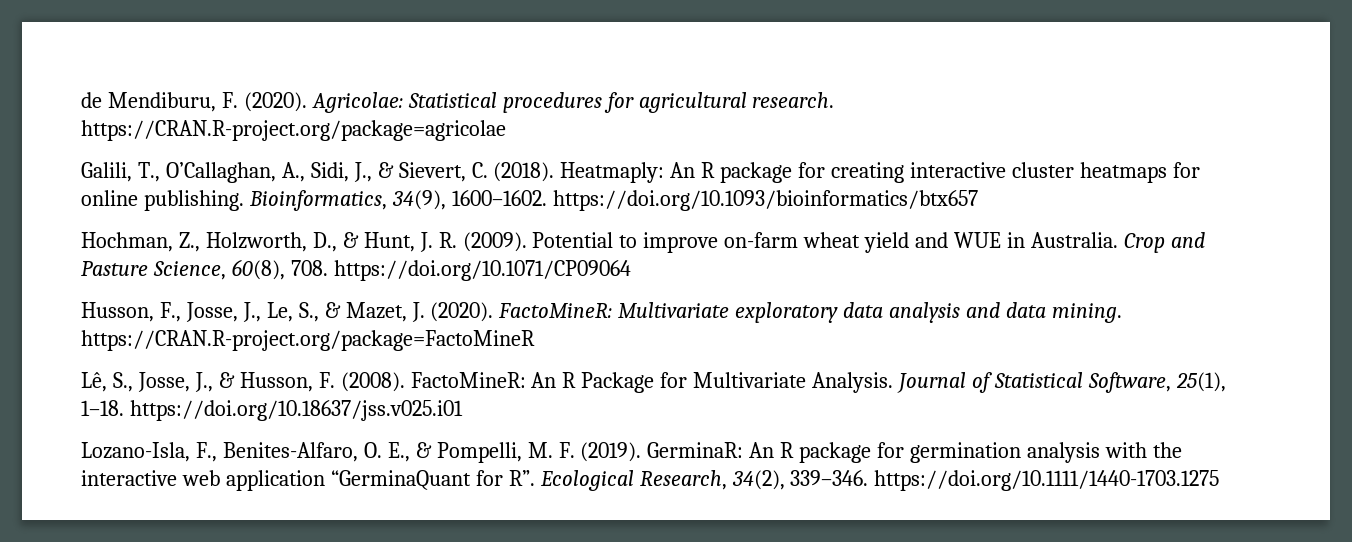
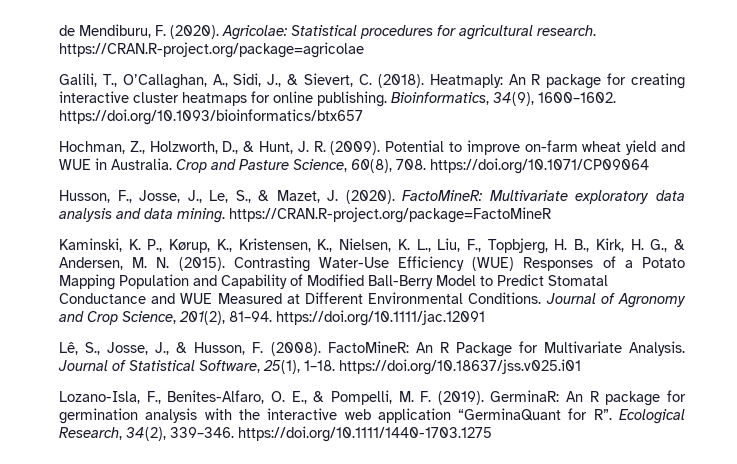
+ Kaminski, K. P., Kørup, K., Kristensen, K., Nielsen, K. L., Liu, F., Topbjerg, H. B., Kirk, H. G., & Andersen, M. N. (2015). Contrasting Water-Use Efficiency (WUE) Responses of a Potato Mapping Population and Capability of Modified Ball-Berry Model to Predict Stomatal Conductance and WUE Measured at Different Environmental Conditions. Journal of Agronomy and Crop Science, 201(2), 81–94. https://doi.org/10.1111/jac.12091

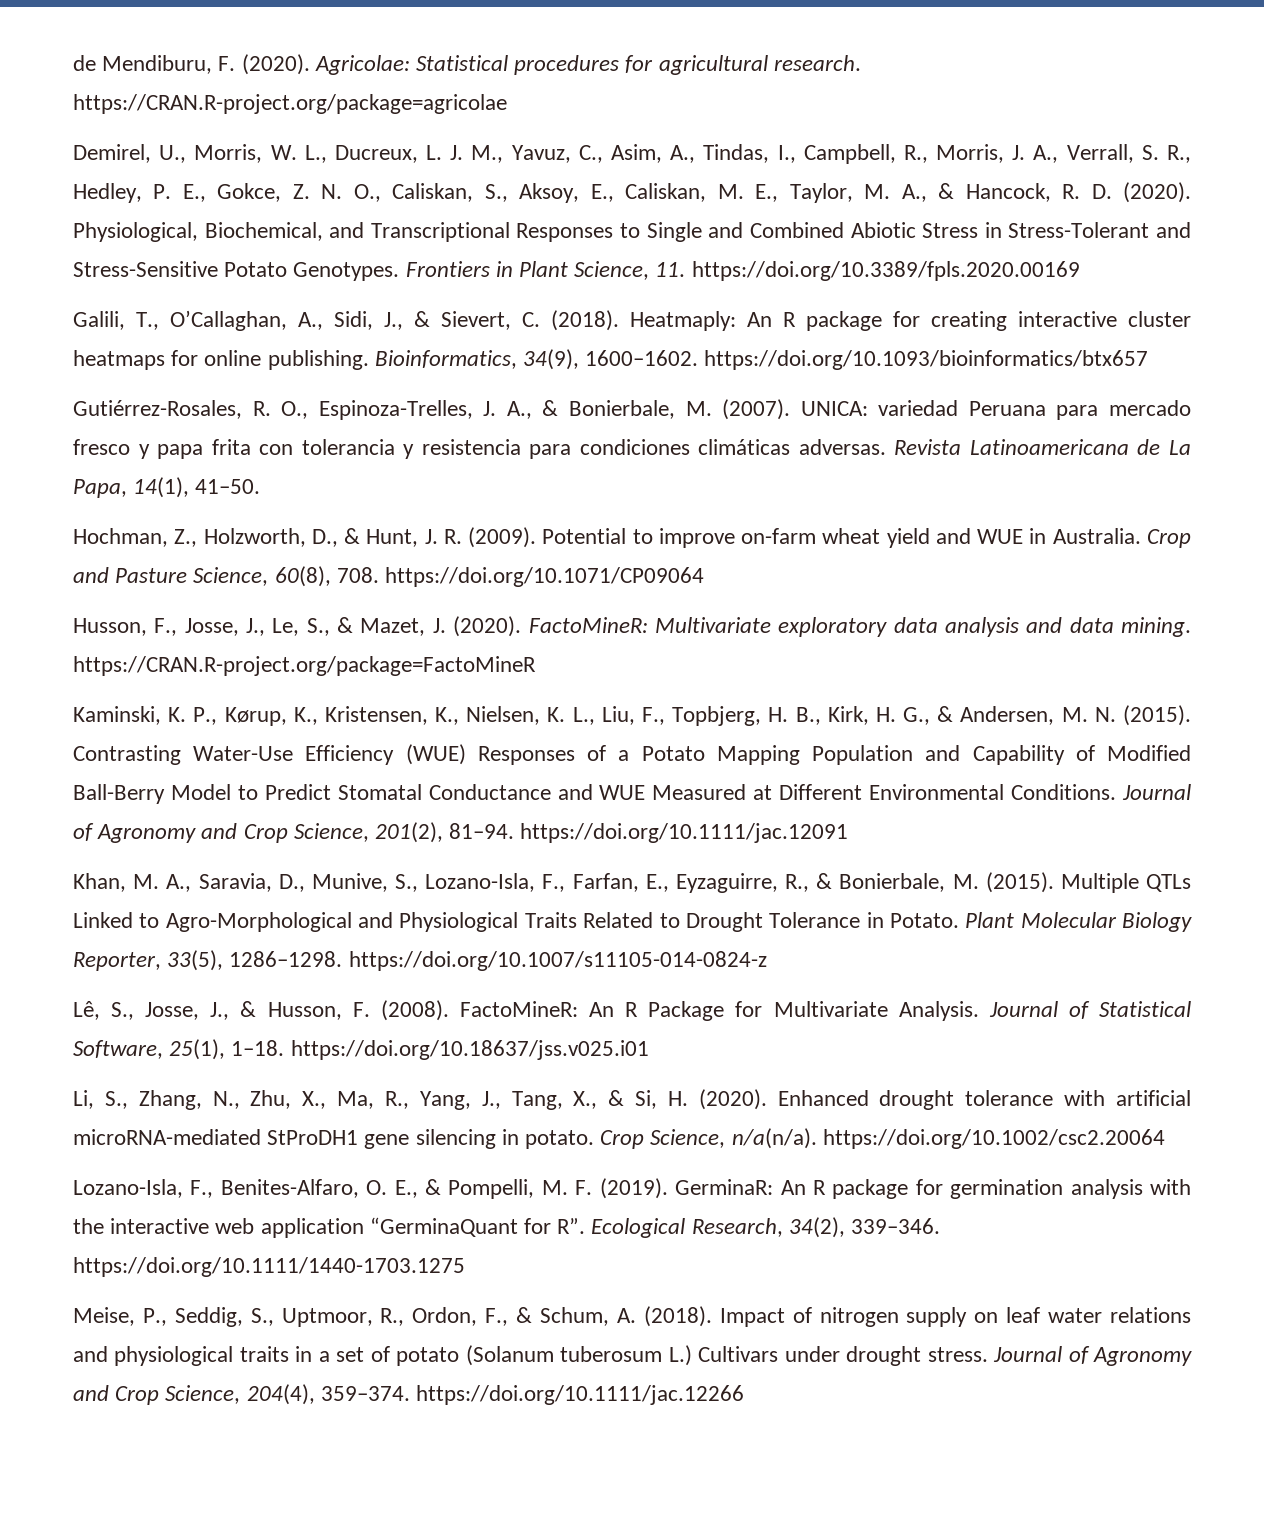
+ Demirel, U., Morris, W. L., Ducreux, L. J. M., Yavuz, C., Asim, A., Tindas, I., Campbell, R., Morris, J. A., Verrall, S. R., Hedley, P. E., Gokce, Z. N. O., Caliskan, S., Aksoy, E., Caliskan, M. E., Taylor, M. A., & Hancock, R. D. (2020). Physiological, Biochemical, and Transcriptional Responses to Single and Combined Abiotic Stress in Stress-Tolerant and Stress-Sensitive Potato Genotypes. Frontiers in Plant Science, 11. https://doi.org/10.3389/fpls.2020.00169
+ Gutiérrez-Rosales, R. O., Espinoza-Trelles, J. A., & Bonierbale, M. (2007). UNICA: variedad Peruana para mercado fresco y papa frita con tolerancia y resistencia para condiciones climáticas adversas. Revista Latinoamericana de La Papa, 14(1), 41–50.
+ Khan, M. A., Saravia, D., Munive, S., Lozano-Isla, F., Farfan, E., Eyzaguirre, R., & Bonierbale, M. (2015). Multiple QTLs Linked to Agro-Morphological and Physiological Traits Related to Drought Tolerance in Potato. Plant Molecular Biology Reporter, 33(5), 1286–1298. https://doi.org/10.1007/s11105-014-0824-z
+ Li, S., Zhang, N., Zhu, X., Ma, R., Yang, J., Tang, X., & Si, H. (2020). Enhanced drought tolerance with artificial microRNA-mediated StProDH1 gene silencing in potato. Crop Science, n/a(n/a). https://doi.org/10.1002/csc2.20064
+ Meise, P., Seddig, S., Uptmoor, R., Ordon, F., & Schum, A. (2018). Impact of nitrogen supply on leaf water relations and physiological traits in a set of potato (Solanum tuberosum L.) Cultivars under drought stress. Journal of Agronomy and Crop Science, 204(4), 359–374. https://doi.org/10.1111/jac.12266

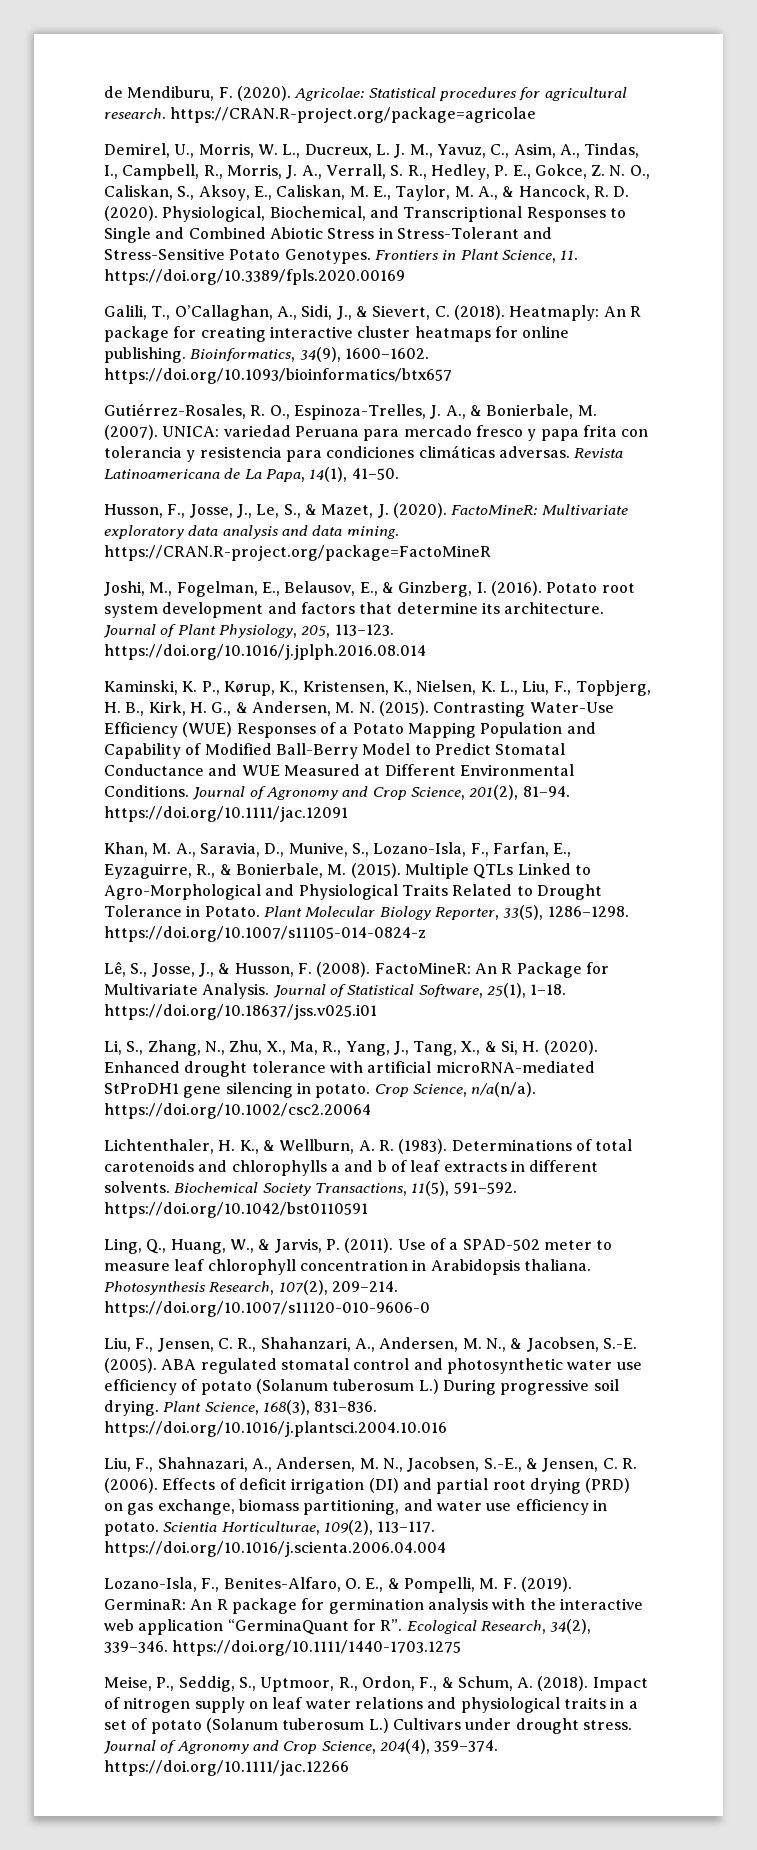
- Hochman, Z., Holzworth, D., & Hunt, J. R. (2009). Potential to improve on-farm wheat yield and WUE in Australia. Crop and Pasture Science, 60(8), 708. https://doi.org/10.1071/CP09064
+ Joshi, M., Fogelman, E., Belausov, E., & Ginzberg, I. (2016). Potato root system development and factors that determine its architecture. Journal of Plant Physiology, 205, 113–123. https://doi.org/10.1016/j.jplph.2016.08.014
+ Lichtenthaler, H. K., & Wellburn, A. R. (1983). Determinations of total carotenoids and chlorophylls a and b of leaf extracts in different solvents. Biochemical Society Transactions, 11(5), 591–592. https://doi.org/10.1042/bst0110591
+ Ling, Q., Huang, W., & Jarvis, P. (2011). Use of a SPAD-502 meter to measure leaf chlorophyll concentration in Arabidopsis thaliana. Photosynthesis Research, 107(2), 209–214. https://doi.org/10.1007/s11120-010-9606-0
+ Liu, F., Jensen, C. R., Shahanzari, A., Andersen, M. N., & Jacobsen, S.-E. (2005). ABA regulated stomatal control and photosynthetic water use efficiency of potato (Solanum tuberosum L.) During progressive soil drying. Plant Science, 168(3), 831–836. https://doi.org/10.1016/j.plantsci.2004.10.016
+ Liu, F., Shahnazari, A., Andersen, M. N., Jacobsen, S.-E., & Jensen, C. R. (2006). Effects of deficit irrigation (DI) and partial root drying (PRD) on gas exchange, biomass partitioning, and water use efficiency in potato. Scientia Horticulturae, 109(2), 113–117. https://doi.org/10.1016/j.scienta.2006.04.004

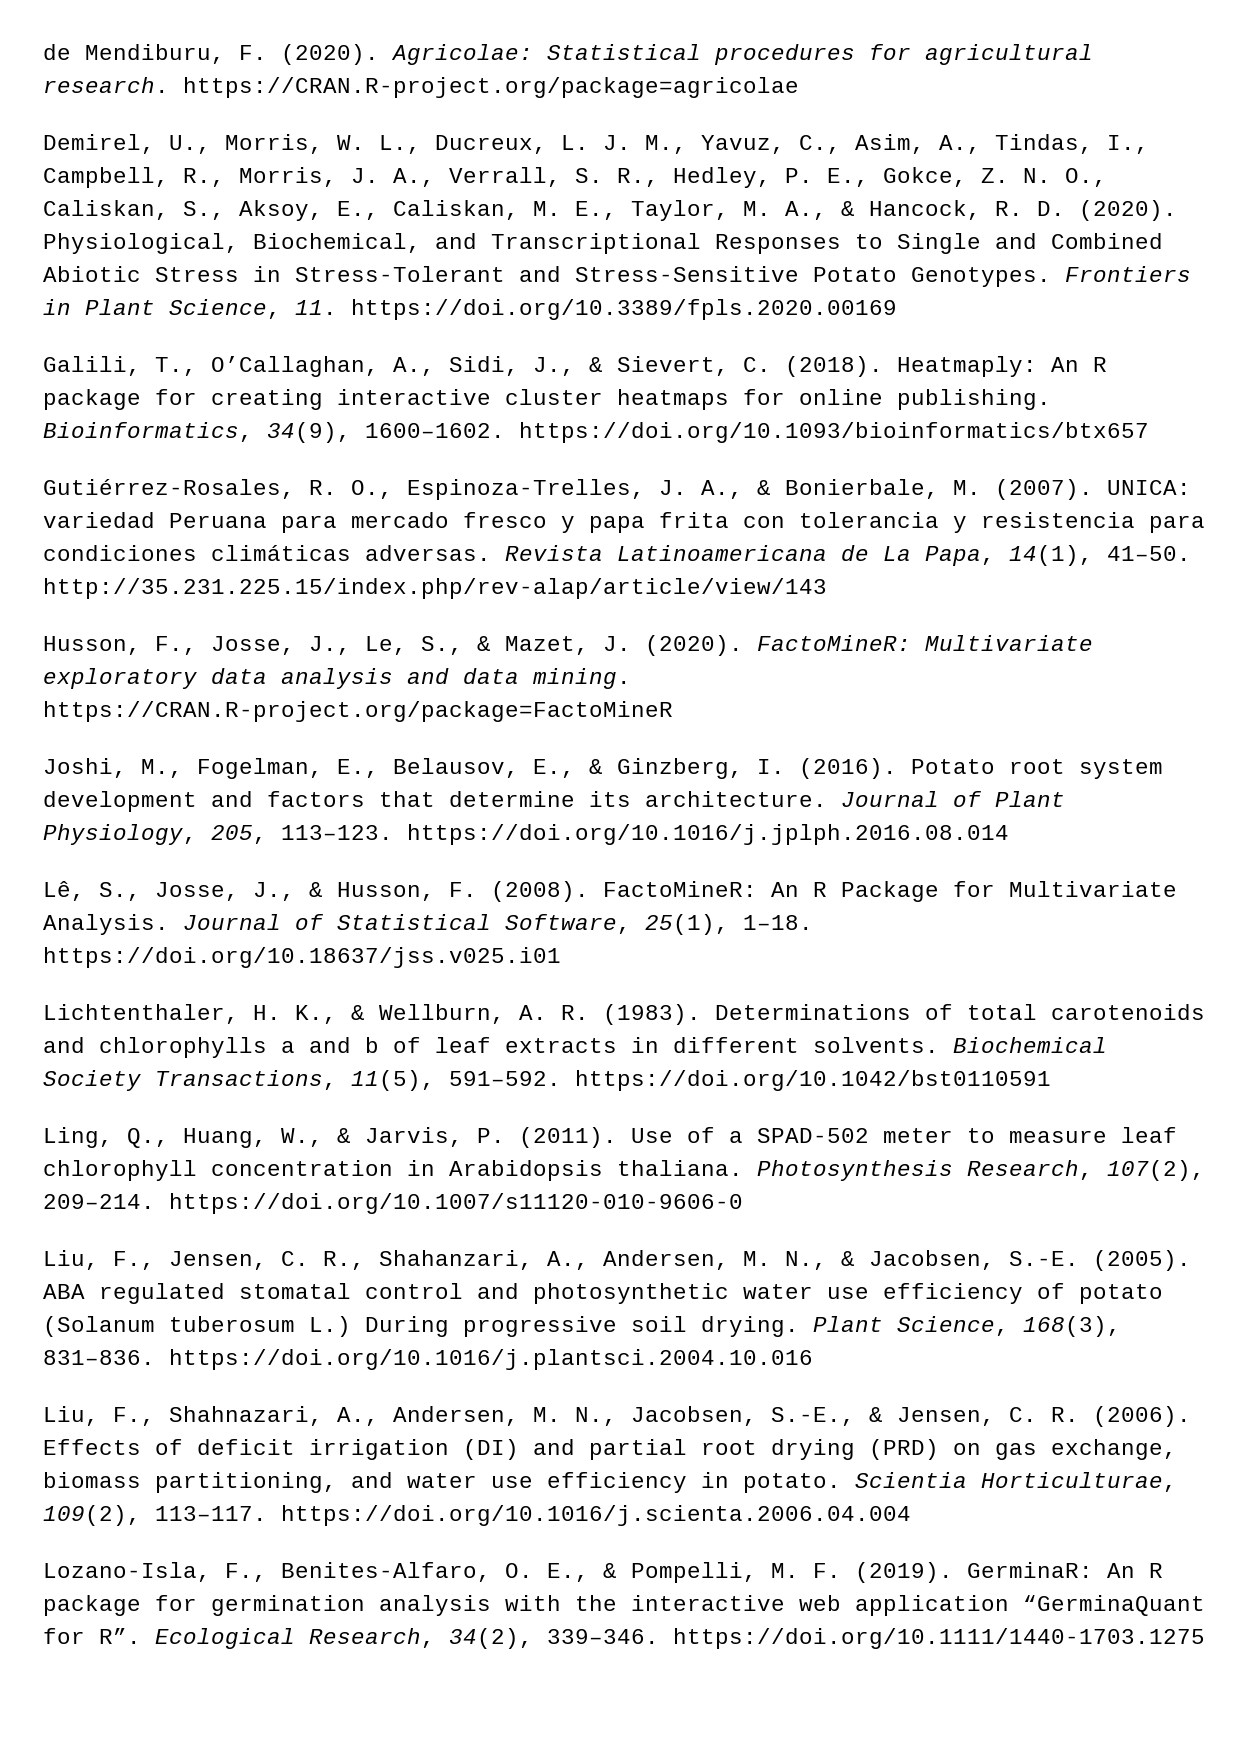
- Revista Latinoamericana de La Papa, 14(1), 41–50.
+ Revista Latinoamericana de La Papa, 14(1), 41–50. http://35.231.225.15/index.php/rev-alap/article/view/143
- Kaminski, K. P., Kørup, K., Kristensen, K., Nielsen, K. L., Liu, F., Topbjerg, H. B., Kirk, H. G., & Andersen, M. N. (2015). Contrasting Water-Use Efficiency (WUE) Responses of a Potato Mapping Population and Capability of Modified Ball-Berry Model to Predict Stomatal Conductance and WUE Measured at Different Environmental Conditions. Journal of Agronomy and Crop Science, 201(2), 81–94. https://doi.org/10.1111/jac.12091
- Khan, M. A., Saravia, D., Munive, S., Lozano-Isla, F., Farfan, E., Eyzaguirre, R., & Bonierbale, M. (2015). Multiple QTLs Linked to Agro-Morphological and Physiological Traits Related to Drought Tolerance in Potato. Plant Molecular Biology Reporter, 33(5), 1286–1298. https://doi.org/10.1007/s11105-014-0824-z
- Li, S., Zhang, N., Zhu, X., Ma, R., Yang, J., Tang, X., & Si, H. (2020). Enhanced drought tolerance with artificial microRNA-mediated StProDH1 gene silencing in potato. Crop Science, n/a(n/a). https://doi.org/10.1002/csc2.20064
- Meise, P., Seddig, S., Uptmoor, R., Ordon, F., & Schum, A. (2018). Impact of nitrogen supply on leaf water relations and physiological traits in a set of potato (Solanum tuberosum L.) Cultivars under drought stress. Journal of Agronomy and Crop Science, 204(4), 359–374. https://doi.org/10.1111/jac.12266

